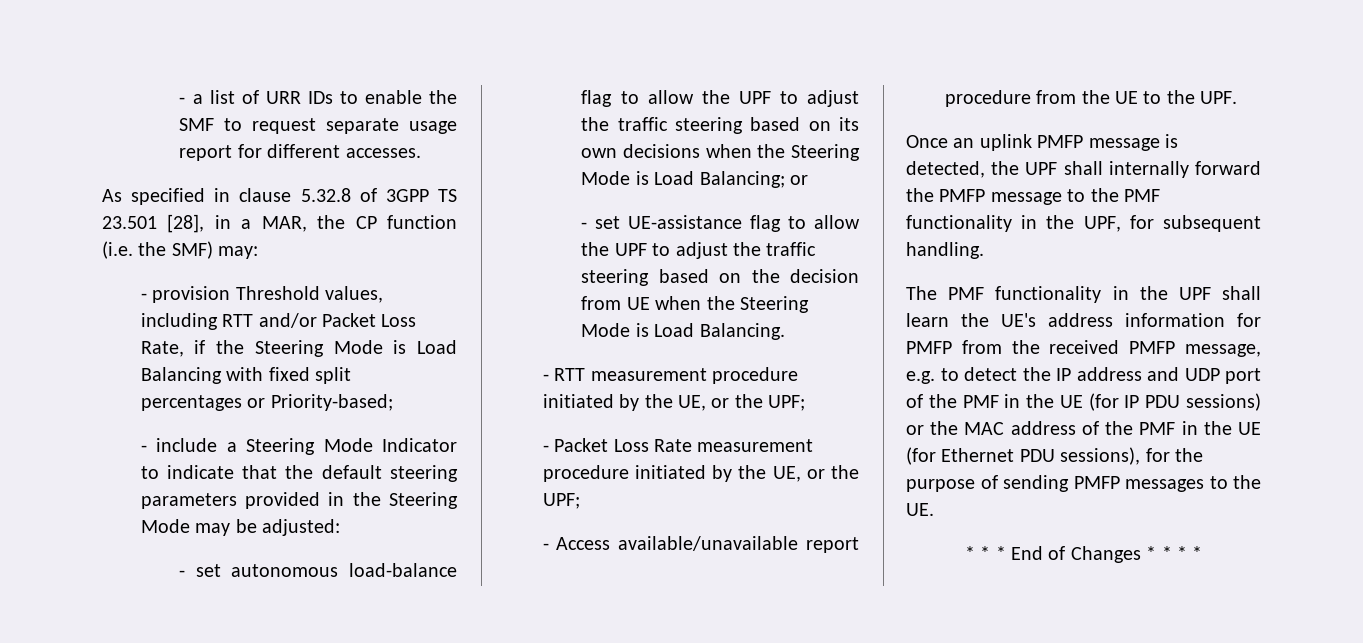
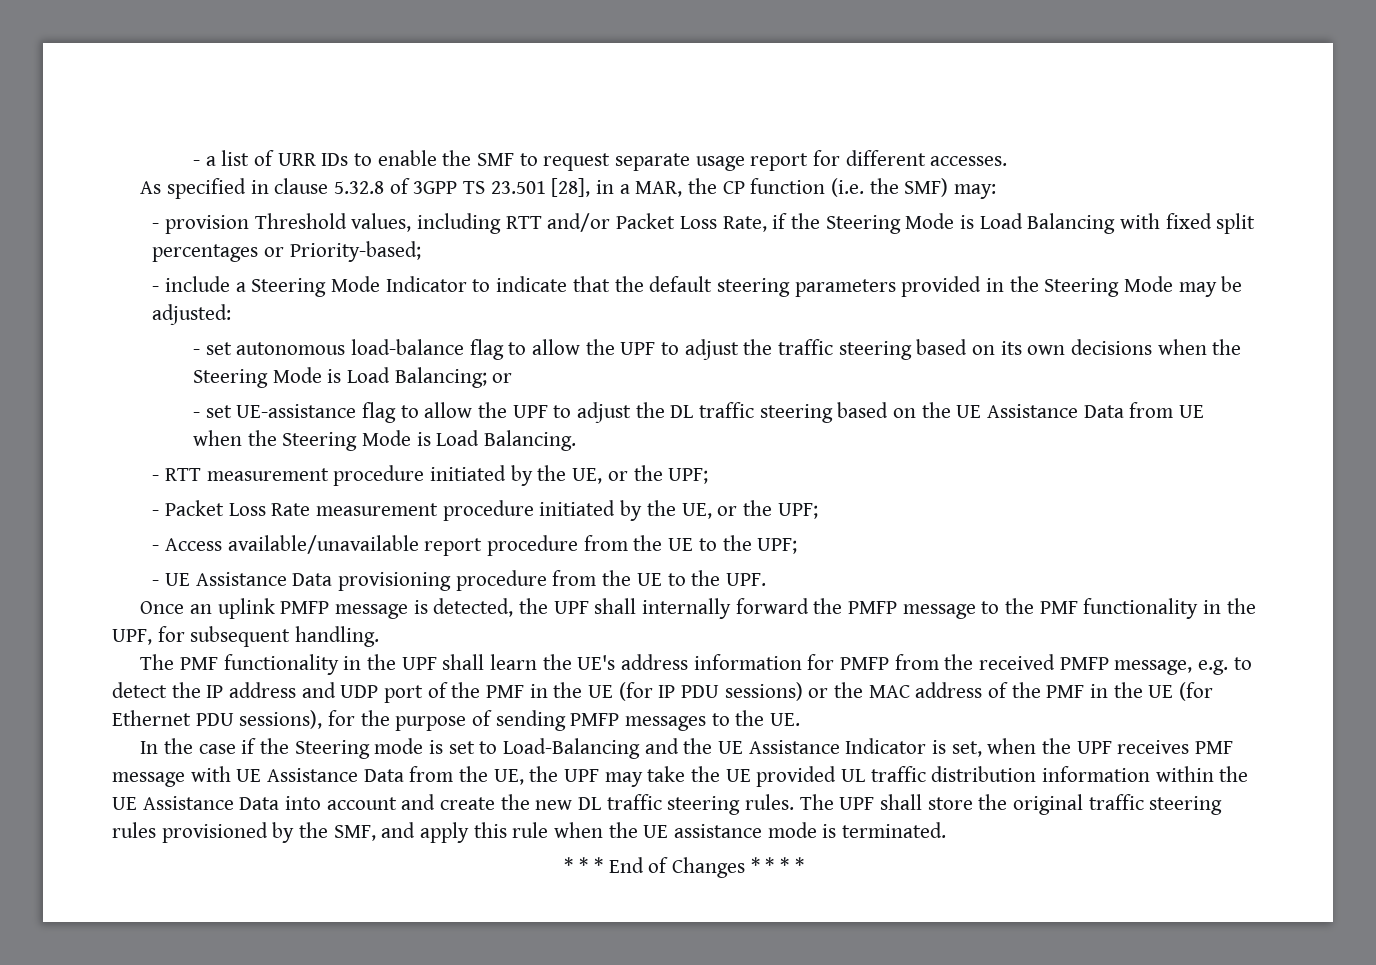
- - set UE-assistance flag to allow the UPF to adjust the traffic steering based on the decision from UE when the Steering Mode is Load Balancing.
+ - set UE-assistance flag to allow the UPF to adjust the DL traffic steering based on the UE Assistance Data from UE when the Steering Mode is Load Balancing.
- - Access available/unavailable report procedure from the UE to the UPF.
+ - Access available/unavailable report procedure from the UE to the UPF;
+ - UE Assistance Data provisioning procedure from the UE to the UPF.
+ In the case if the Steering mode is set to Load-Balancing and the UE Assistance Indicator is set, when the UPF receives PMF message with UE Assistance Data from the UE, the UPF may take the UE provided UL traffic distribution information within the UE Assistance Data into account and create the new DL traffic steering rules. The UPF shall store the original traffic steering rules provisioned by the SMF, and apply this rule when the UE assistance mode is terminated.

